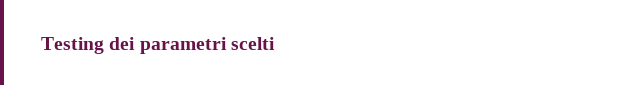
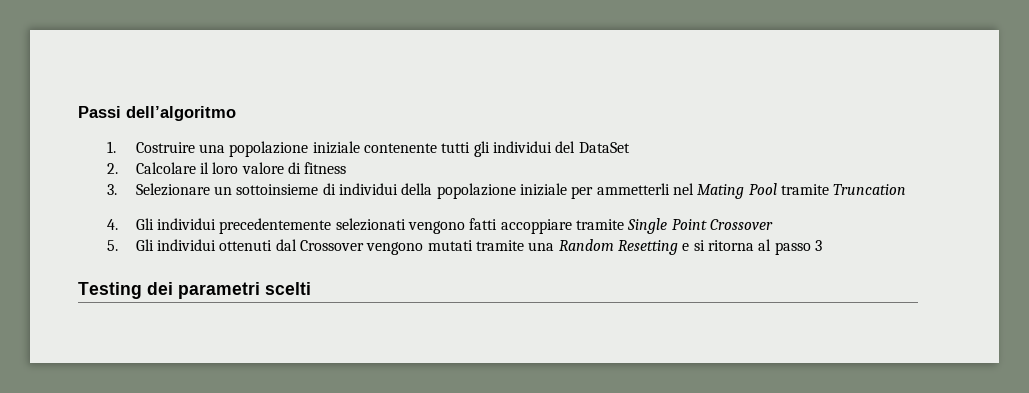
+ Passi dell’algoritmo
+ 1. Costruire una popolazione iniziale contenente tutti gli individui del DataSet
+ 2. Calcolare il loro valore di fitness
+ 3. Selezionare un sottoinsieme di individui della popolazione iniziale per ammetterli nel Mating Pool tramite Truncation
+ 4. Gli individui precedentemente selezionati vengono fatti accoppiare tramite Single Point Crossover
+ 5. Gli individui ottenuti dal Crossover vengono mutati tramite una Random Resetting e si ritorna al passo 3

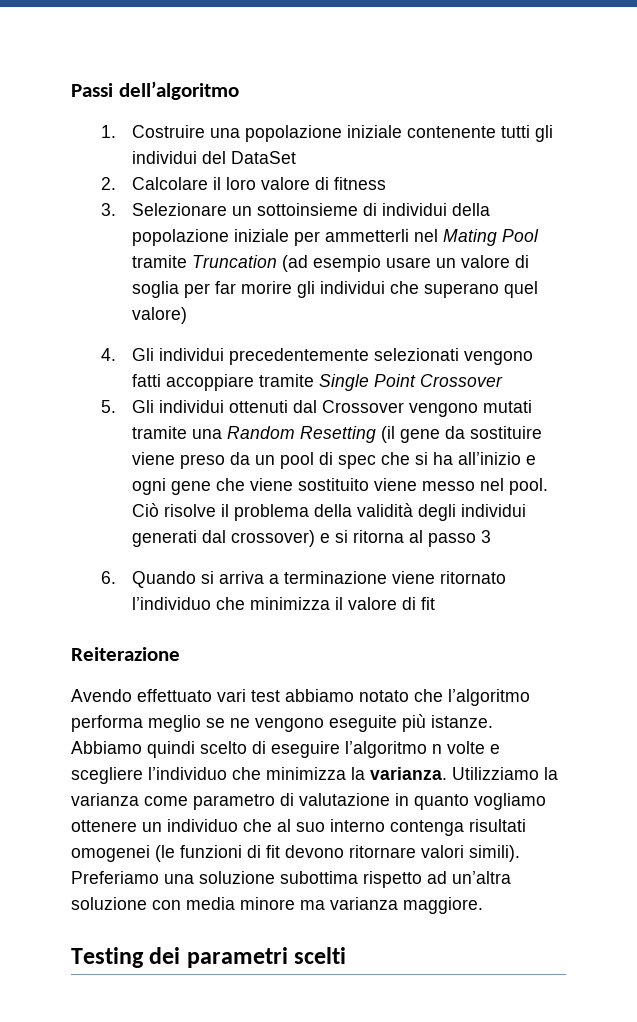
- 3. Selezionare un sottoinsieme di individui della popolazione iniziale per ammetterli nel Mating Pool tramite Truncation
+ 3. Selezionare un sottoinsieme di individui della popolazione iniziale per ammetterli nel Mating Pool tramite Truncation (ad esempio usare un valore di soglia per far morire gli individui che superano quel valore)
- 5. Gli individui ottenuti dal Crossover vengono mutati tramite una Random Resetting e si ritorna al passo 3
+ 5. Gli individui ottenuti dal Crossover vengono mutati tramite una Random Resetting (il gene da sostituire viene preso da un pool di spec che si ha all’inizio e ogni gene che viene sostituito viene messo nel pool. Ciò risolve il problema della validità degli individui generati dal crossover) e si ritorna al passo 3
+ 6. Quando si arriva a terminazione viene ritornato l’individuo che minimizza il valore di fit
+ Reiterazione
+ Avendo effettuato vari test abbiamo notato che l’algoritmo performa meglio se ne vengono eseguite più istanze. Abbiamo quindi scelto di eseguire l’algoritmo n volte e scegliere l’individuo che minimizza la varianza. Utilizziamo la varianza come parametro di valutazione in quanto vogliamo ottenere un individuo che al suo interno contenga risultati omogenei (le funzioni di fit devono ritornare valori simili). Preferiamo una soluzione subottima rispetto ad un’altra soluzione con media minore ma varianza maggiore.

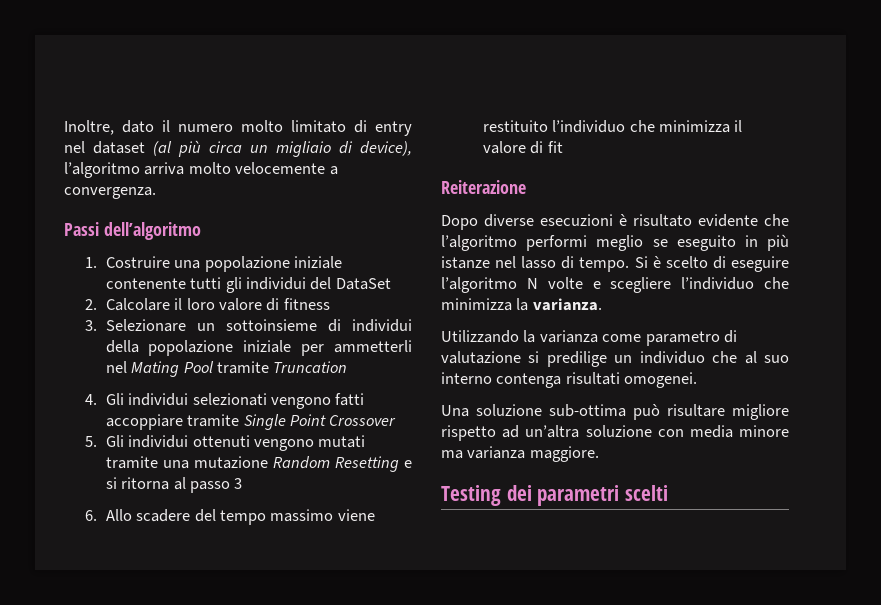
+ Inoltre, dato il numero molto limitato di entry nel dataset (al più circa un migliaio di device), l’algoritmo arriva molto velocemente a convergenza.
- 3. Selezionare un sottoinsieme di individui della popolazione iniziale per ammetterli nel Mating Pool tramite Truncation (ad esempio usare un valore di soglia per far morire gli individui che superano quel valore)
+ 3. Selezionare un sottoinsieme di individui della popolazione iniziale per ammetterli nel Mating Pool tramite Truncation
- 4. Gli individui precedentemente selezionati vengono fatti accoppiare tramite Single Point Crossover
+ 4. Gli individui selezionati vengono fatti accoppiare tramite Single Point Crossover
- 5. Gli individui ottenuti dal Crossover vengono mutati tramite una Random Resetting (il gene da sostituire viene preso da un pool di spec che si ha all’inizio e ogni gene che viene sostituito viene messo nel pool. Ciò risolve il problema della validità degli individui generati dal crossover) e si ritorna al passo 3
+ 5. Gli individui ottenuti vengono mutati tramite una mutazione Random Resetting e si ritorna al passo 3
- 6. Quando si arriva a terminazione viene ritornato l’individuo che minimizza il valore di fit
+ 6. Allo scadere del tempo massimo viene restituito l’individuo che minimizza il valore di fit
- Avendo effettuato vari test abbiamo notato che l’algoritmo performa meglio se ne vengono eseguite più istanze. Abbiamo quindi scelto di eseguire l’algoritmo n volte e scegliere l’individuo che minimizza la varianza. Utilizziamo la varianza come parametro di valutazione in quanto vogliamo ottenere un individuo che al suo interno contenga risultati omogenei (le funzioni di fit devono ritornare valori simili). Preferiamo una soluzione subottima rispetto ad un’altra soluzione con media minore ma varianza maggiore.
+ Dopo diverse esecuzioni è risultato evidente che l’algoritmo performi meglio se eseguito in più istanze nel lasso di tempo. Si è scelto di eseguire l’algoritmo N volte e scegliere l’individuo che minimizza la varianza.
+ Utilizzando la varianza come parametro di valutazione si predilige un individuo che al suo interno contenga risultati omogenei.
+ Una soluzione sub-ottima può risultare migliore rispetto ad un’altra soluzione con media minore ma varianza maggiore.

